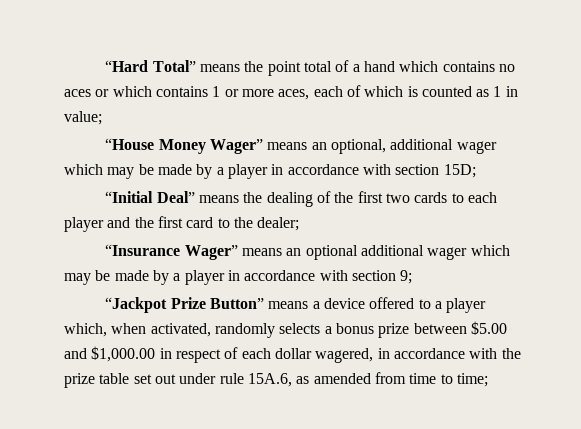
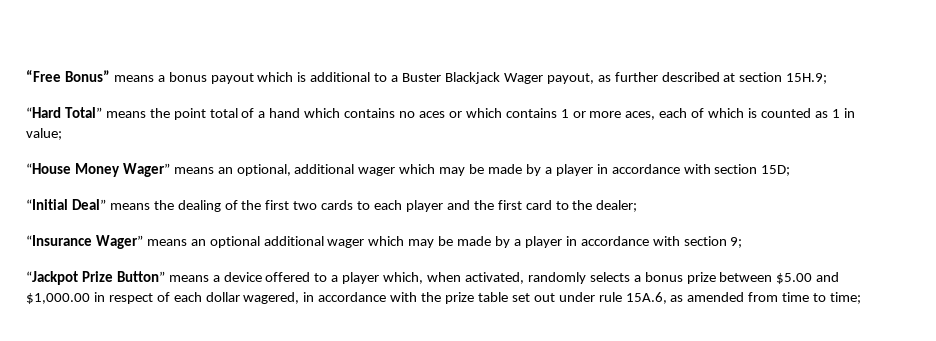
+ “Free Bonus” means a bonus payout which is additional to a Buster Blackjack Wager payout, as further described at section 15H.9;

